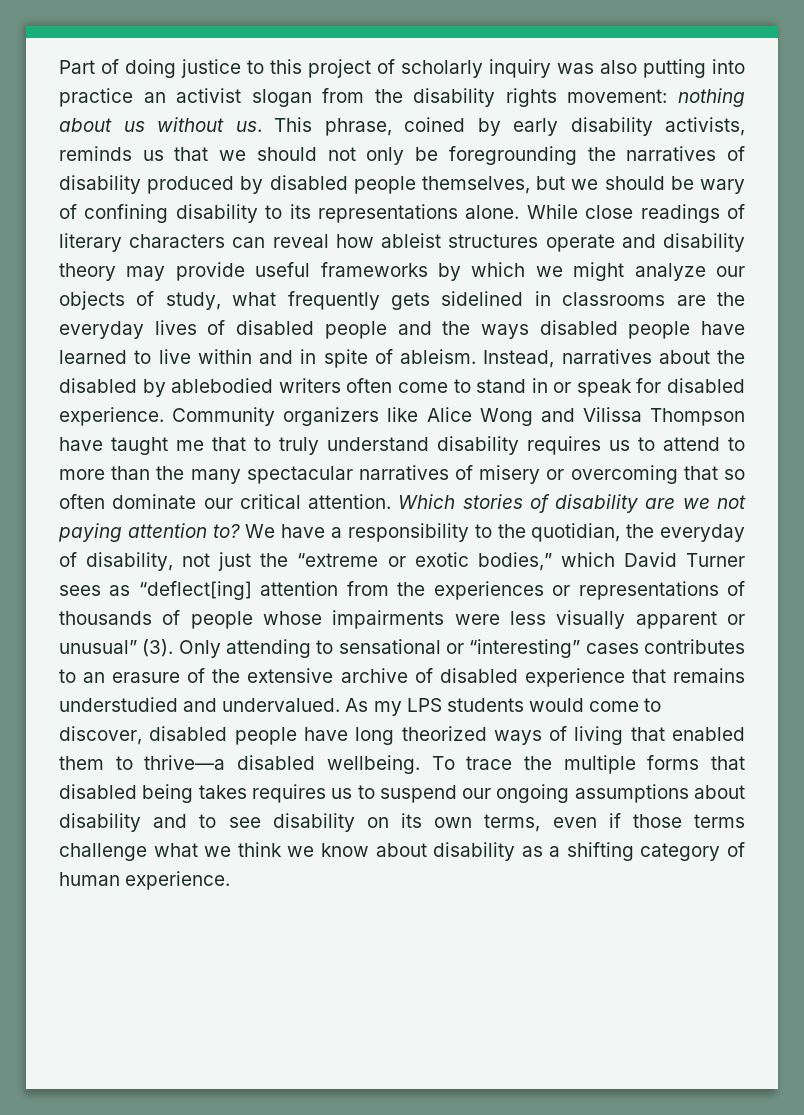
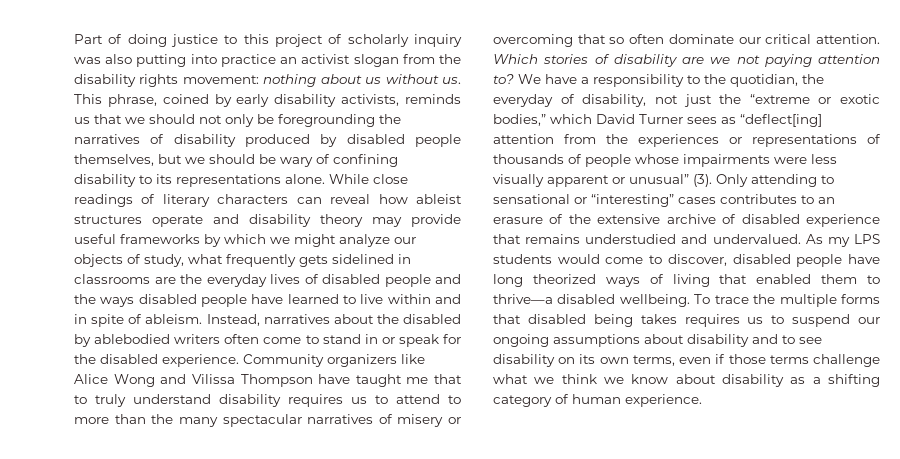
- Instead, narratives about the disabled by ablebodied writers often come to stand in or speak for disabled experience.
+ Instead, narratives about the disabled by ablebodied writers often come to stand in or speak for the disabled experience.

